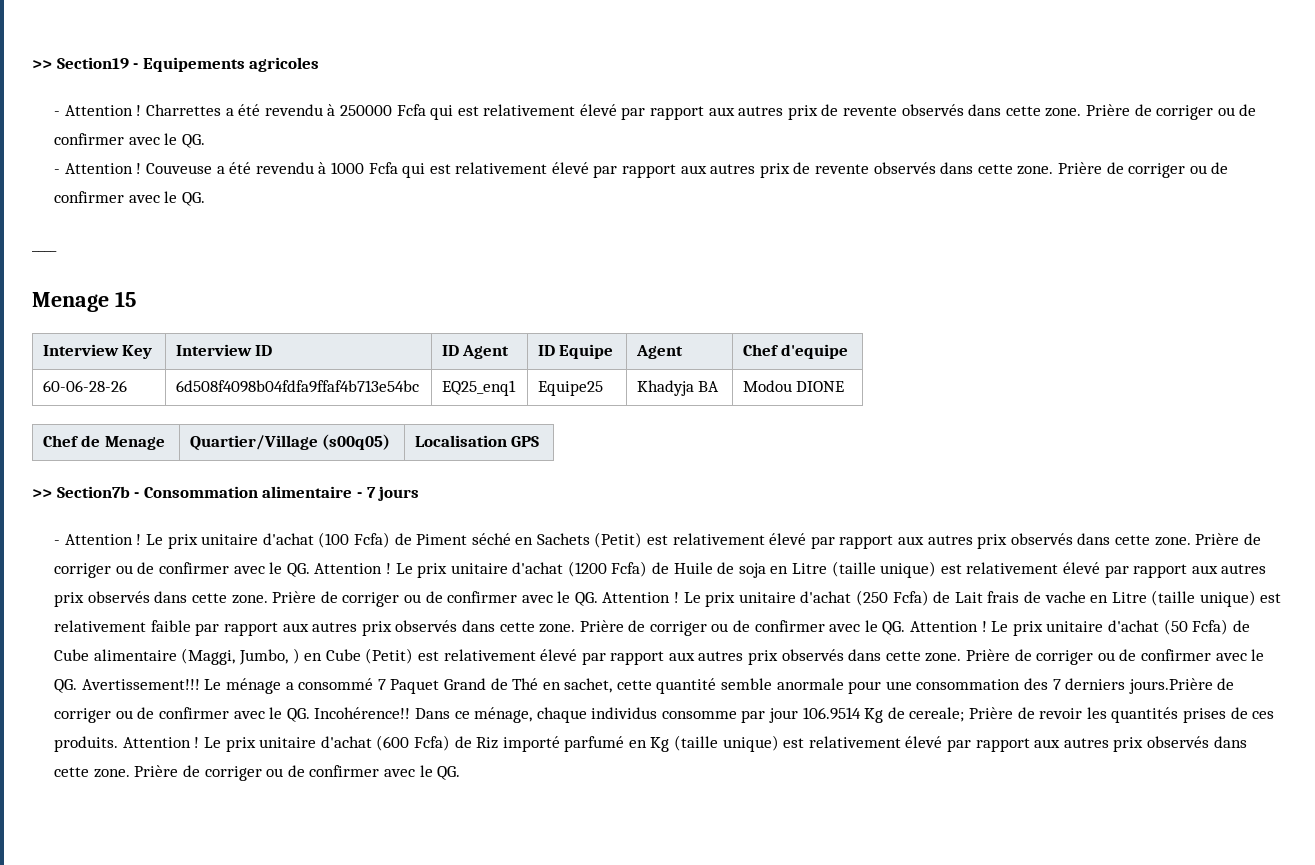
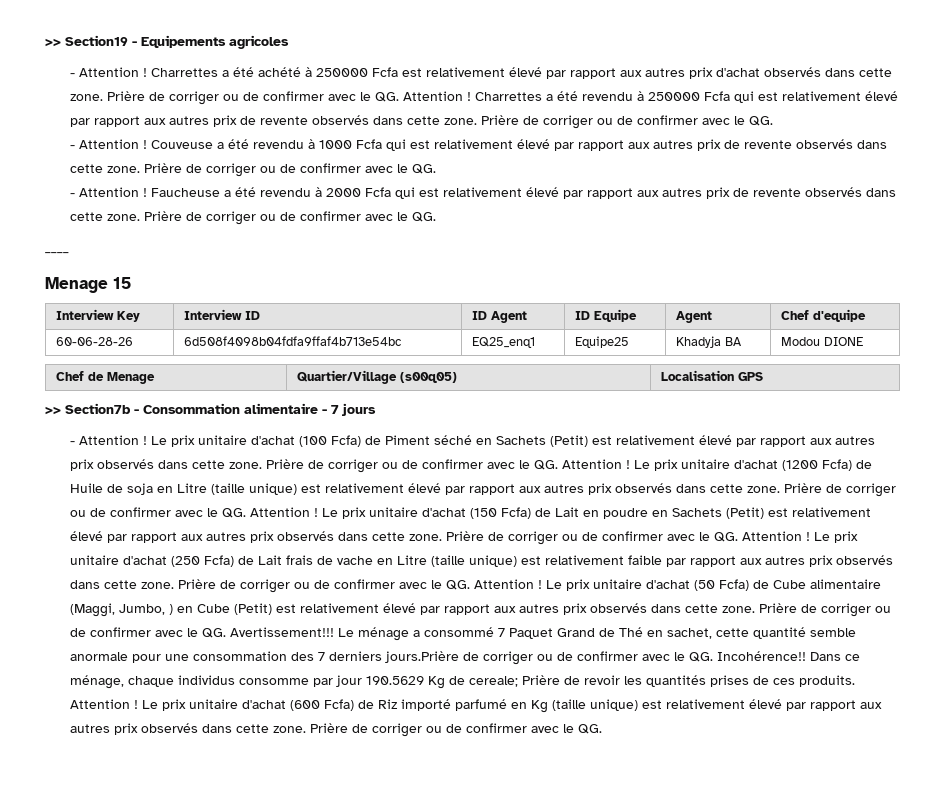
- Charrettes a été revendu à 250000 Fcfa qui est relativement élevé par rapport aux autres prix de revente observés dans cette zone.
+ Charrettes a été achété à 250000 Fcfa est relativement élevé par rapport aux autres prix d'achat observés dans cette zone. Prière de corriger ou de confirmer avec le QG. Attention ! Charrettes a été revendu à 250000 Fcfa qui est relativement élevé par rapport aux autres prix de revente observés dans cette zone.
+ - Attention ! Faucheuse a été revendu à 2000 Fcfa qui est relativement élevé par rapport aux autres prix de revente observés dans cette zone. Prière de corriger ou de confirmer avec le QG.
- Le prix unitaire d'achat (250 Fcfa) de Lait frais de vache en Litre (taille unique) est relativement faible par rapport aux autres prix observés dans cette zone.
+ Le prix unitaire d'achat (150 Fcfa) de Lait en poudre en Sachets (Petit) est relativement élevé par rapport aux autres prix observés dans cette zone. Prière de corriger ou de confirmer avec le QG. Attention ! Le prix unitaire d'achat (250 Fcfa) de Lait frais de vache en Litre (taille unique) est relativement faible par rapport aux autres prix observés dans cette zone.
- Dans ce ménage, chaque individus consomme par jour 106.9514 Kg de cereale; Prière de revoir les quantités prises de ces produits.
+ Dans ce ménage, chaque individus consomme par jour 190.5629 Kg de cereale; Prière de revoir les quantités prises de ces produits.

